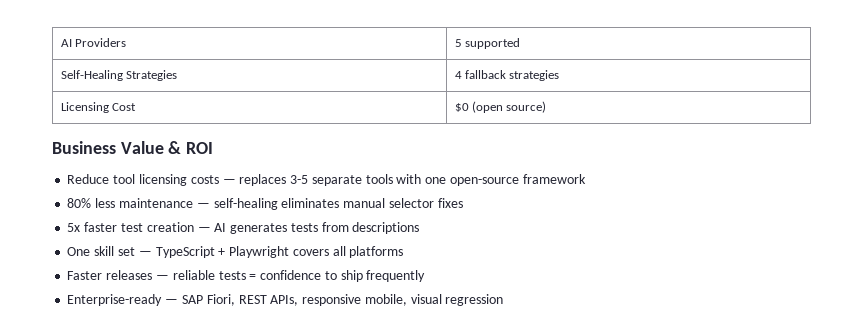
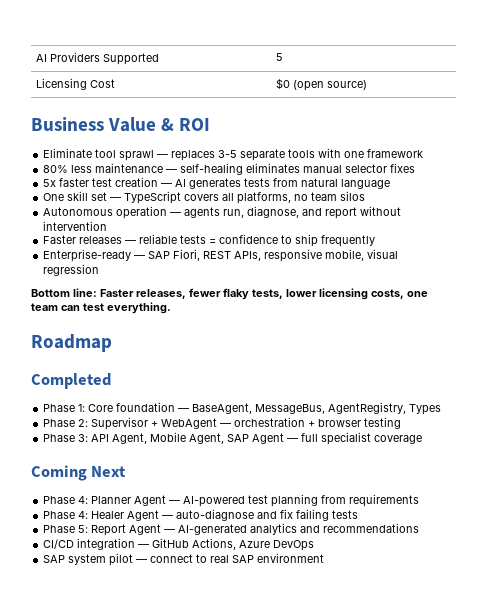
- AI Providers | 5 supported
- Self-Healing Strategies | 4 fallback strategies
+ AI Providers Supported | 5
- Reduce tool licensing costs — replaces 3-5 separate tools with one open-source framework
+ Eliminate tool sprawl — replaces 3-5 separate tools with one framework
- 5x faster test creation — AI generates tests from descriptions
+ 5x faster test creation — AI generates tests from natural language
- One skill set — TypeScript + Playwright covers all platforms
+ One skill set — TypeScript covers all platforms, no team silos
+ Autonomous operation — agents run, diagnose, and report without intervention
+ Bottom line: Faster releases, fewer flaky tests, lower licensing costs, one team can test everything.
+ Roadmap
+ Completed
+ Phase 1: Core foundation — BaseAgent, MessageBus, AgentRegistry, Types
+ Phase 2: Supervisor + WebAgent — orchestration + browser testing
+ Phase 3: API Agent, Mobile Agent, SAP Agent — full specialist coverage
+ Coming Next
+ Phase 4: Planner Agent — AI-powered test planning from requirements
+ Phase 4: Healer Agent — auto-diagnose and fix failing tests
+ Phase 5: Report Agent — AI-generated analytics and recommendations
+ CI/CD integration — GitHub Actions, Azure DevOps
+ SAP system pilot — connect to real SAP environment

